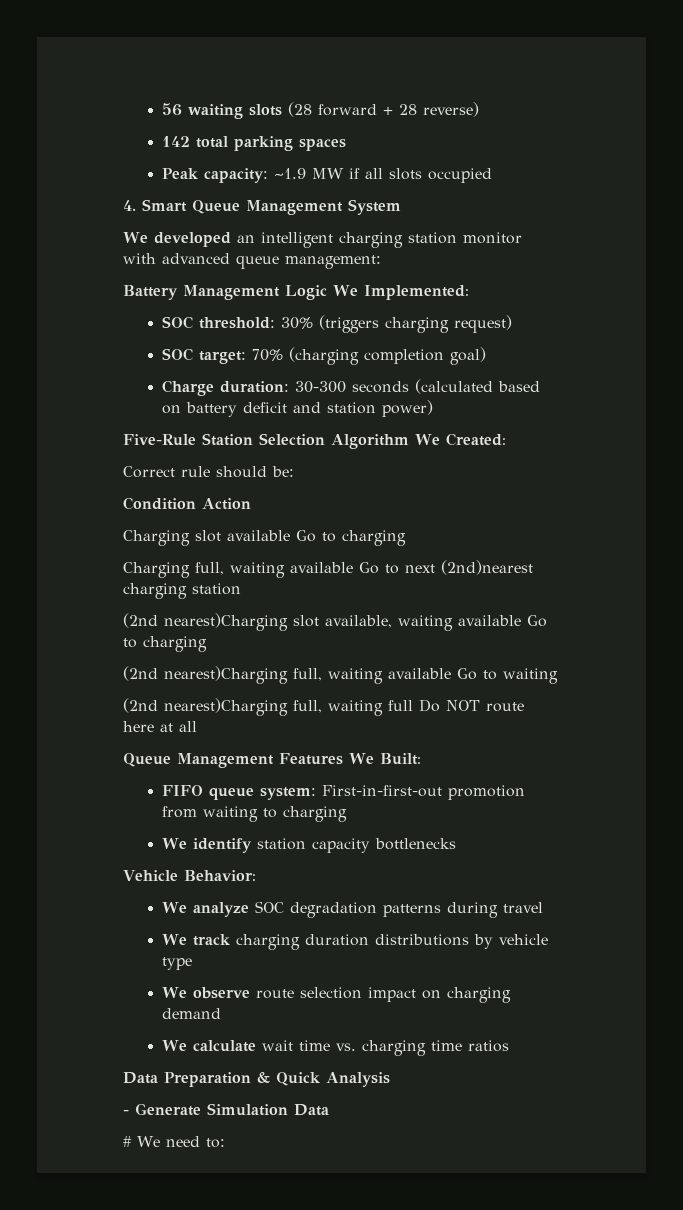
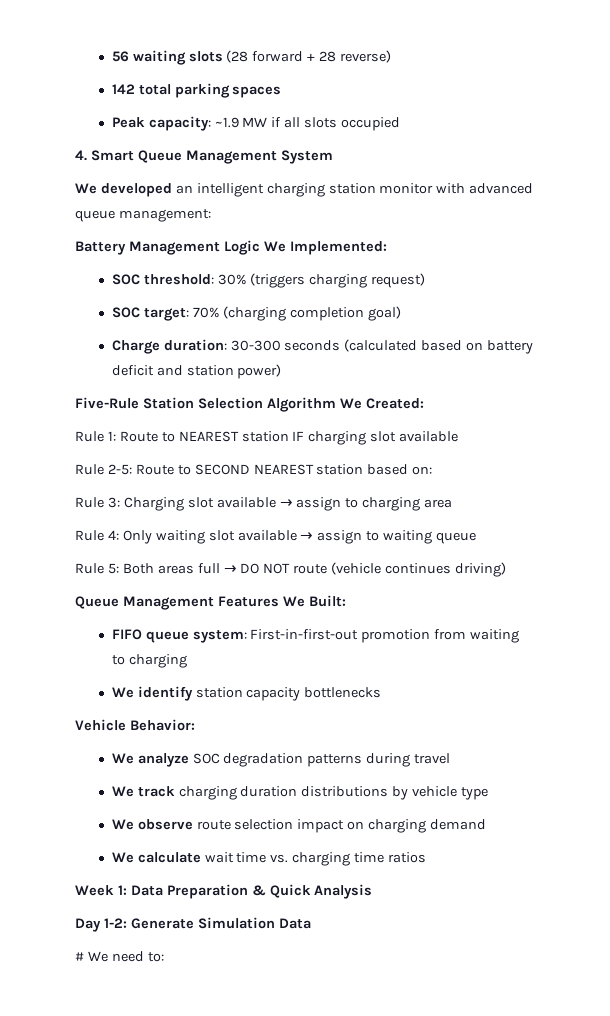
- Correct rule should be:
- Condition Action
- Charging slot available Go to charging
- Charging full, waiting available Go to next (2nd)nearest charging station
- (2nd nearest)Charging slot available, waiting available Go to charging
- (2nd nearest)Charging full, waiting available Go to waiting
- (2nd nearest)Charging full, waiting full Do NOT route here at all
+ Rule 1: Route to NEAREST station IF charging slot available
+ Rule 2-5: Route to SECOND NEAREST station based on:
+ Rule 3: Charging slot available → assign to charging area
+ Rule 4: Only waiting slot available → assign to waiting queue
+ Rule 5: Both areas full → DO NOT route (vehicle continues driving)
- Data Preparation & Quick Analysis
+ Week 1: Data Preparation & Quick Analysis
- - Generate Simulation Data
+ Day 1-2: Generate Simulation Data

